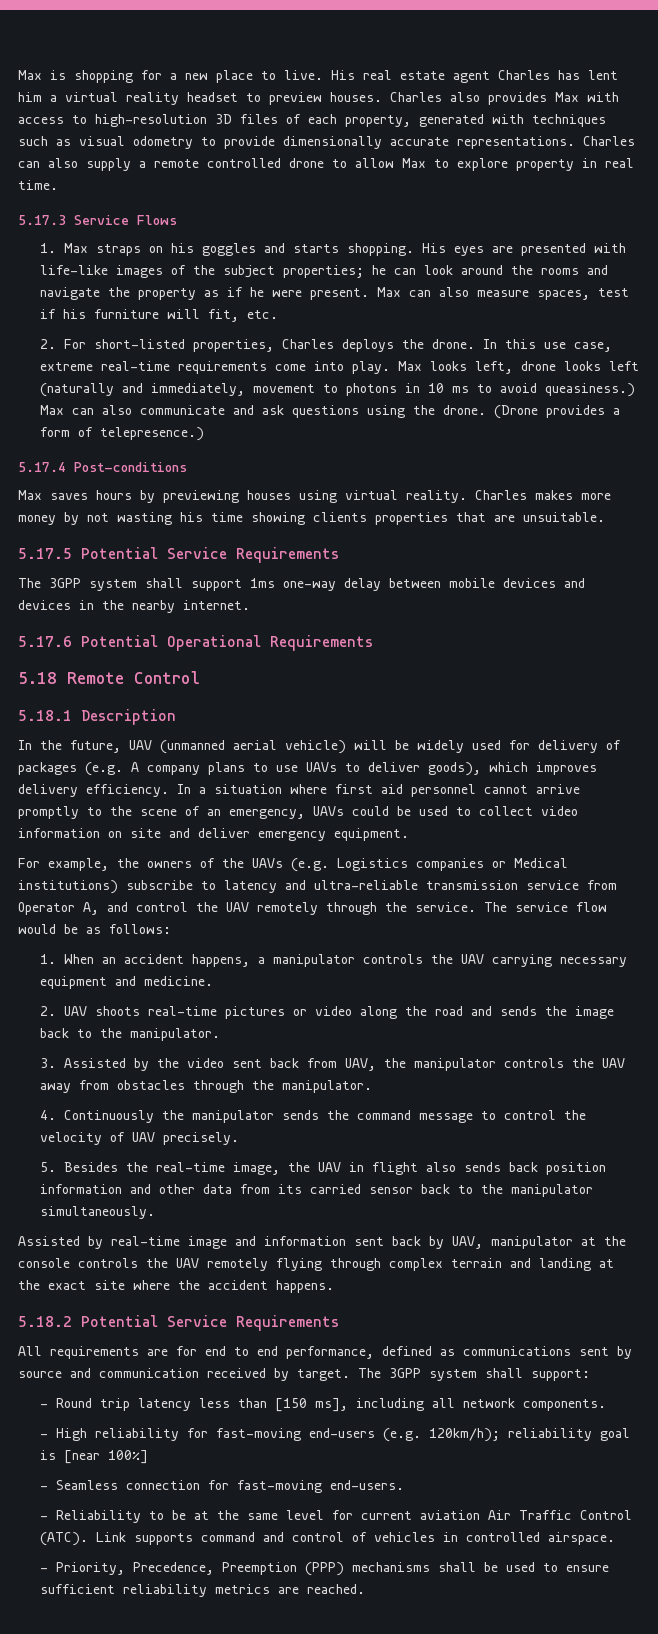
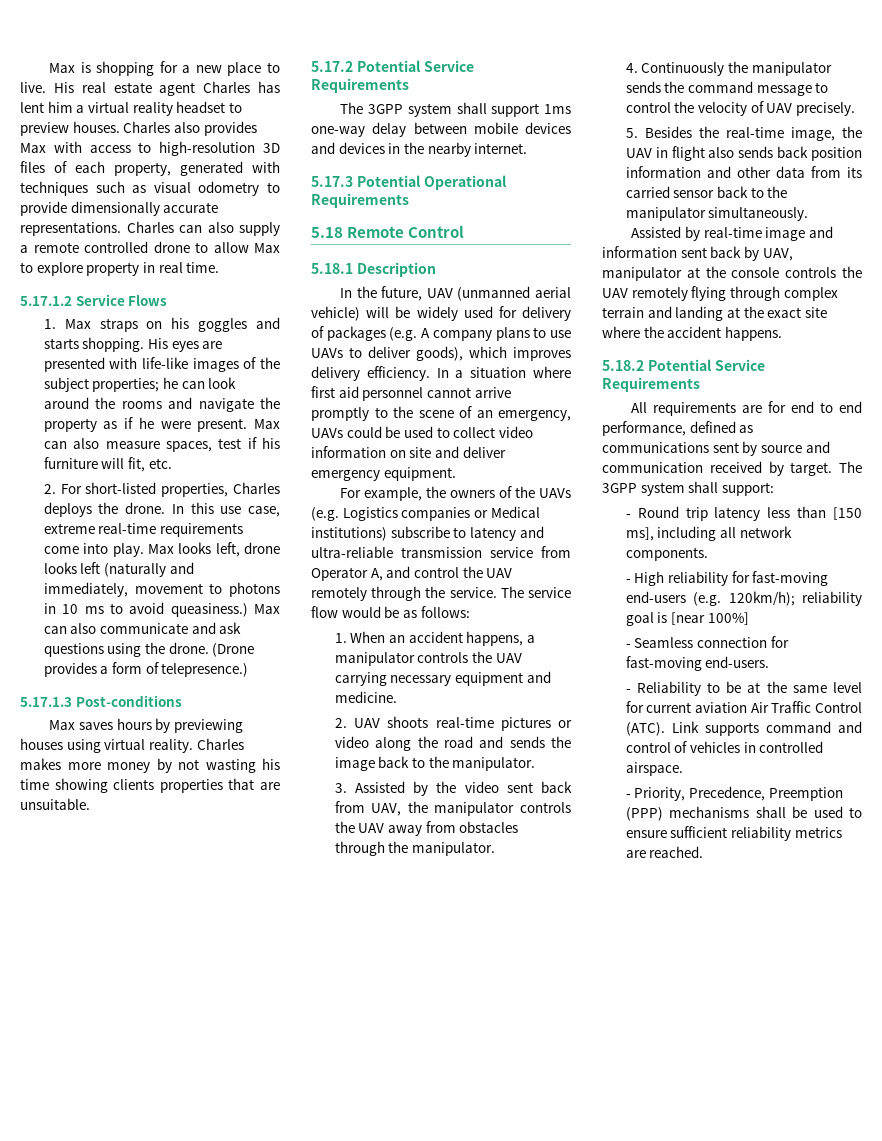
- 5.17.3 Service Flows
+ 5.17.1.2 Service Flows
- 5.17.4 Post-conditions
+ 5.17.1.3 Post-conditions
- 5.17.5 Potential Service Requirements
+ 5.17.2 Potential Service Requirements
- 5.17.6 Potential Operational Requirements
+ 5.17.3 Potential Operational Requirements

